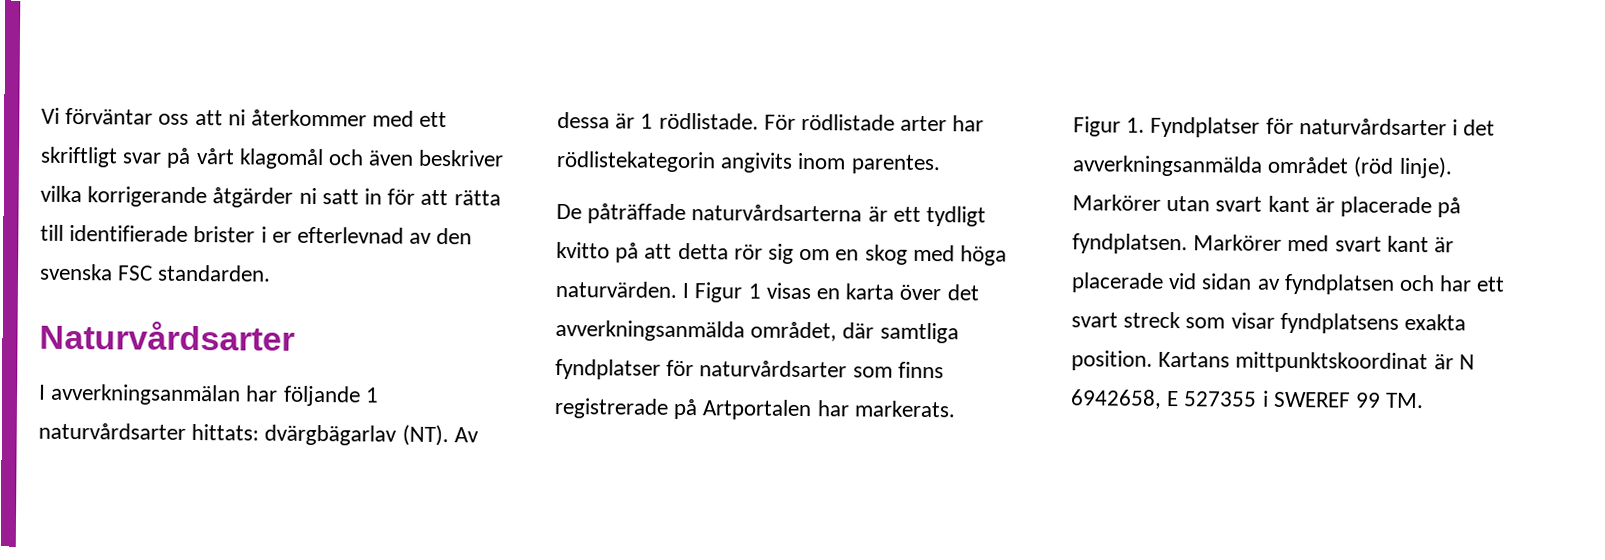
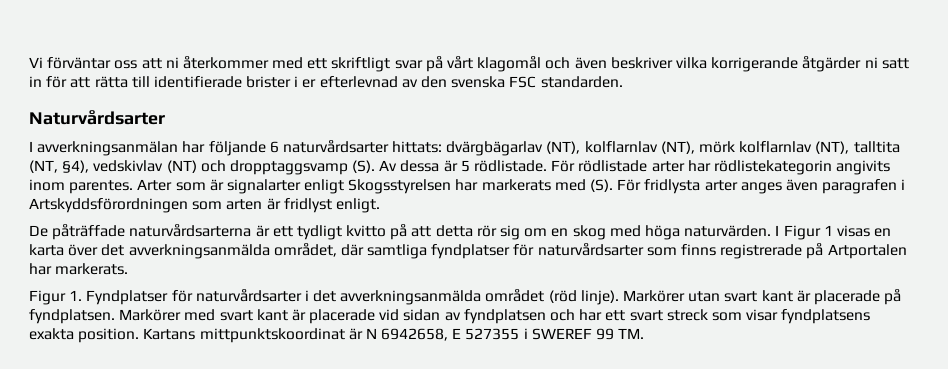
- I avverkningsanmälan har följande 1 naturvårdsarter hittats: dvärgbägarlav (NT). Av dessa är 1 rödlistade.
+ I avverkningsanmälan har följande 6 naturvårdsarter hittats: dvärgbägarlav (NT), kolflarnlav (NT), mörk kolflarnlav (NT), talltita (NT, §4), vedskivlav (NT) och dropptaggsvamp (S). Av dessa är 5 rödlistade.
+ Arter som är signalarter enligt Skogsstyrelsen har markerats med (S). För fridlysta arter anges även paragrafen i Artskyddsförordningen som arten är fridlyst enligt.

